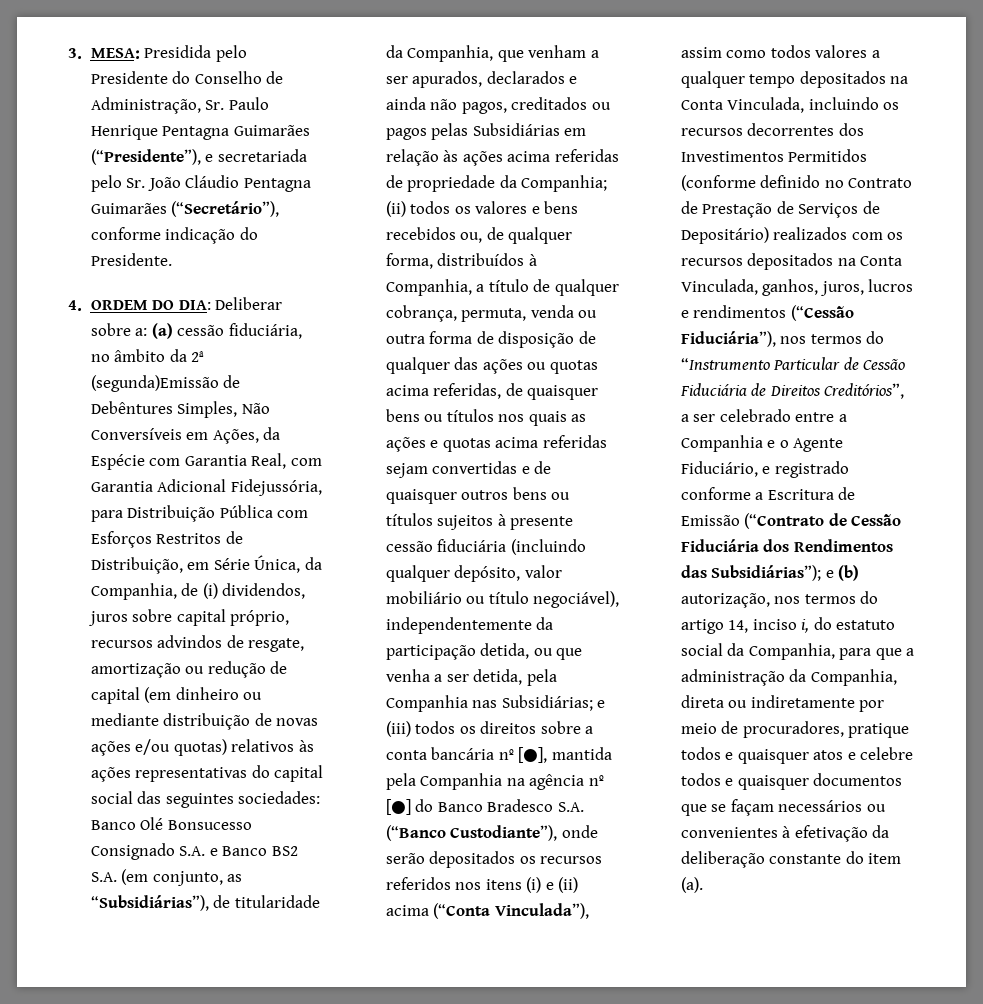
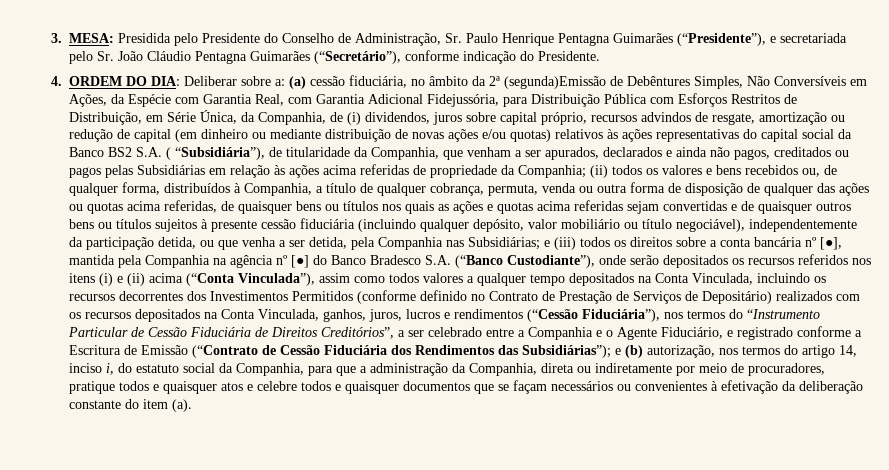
- (a) cessão fiduciária, no âmbito da 2ª (segunda)Emissão de Debêntures Simples, Não Conversíveis em Ações, da Espécie com Garantia Real, com Garantia Adicional Fidejussória, para Distribuição Pública com Esforços Restritos de Distribuição, em Série Única, da Companhia, de (i) dividendos, juros sobre capital próprio, recursos advindos de resgate, amortização ou redução de capital (em dinheiro ou mediante distribuição de novas ações e/ou quotas) relativos às ações representativas do capital social das seguintes sociedades: Banco Olé Bonsucesso Consignado S.A. e Banco BS2 S.A. (em conjunto, as “Subsidiárias”), de titularidade da Companhia, que venham a ser apurados, declarados e ainda não pagos, creditados ou pagos pelas Subsidiárias em relação às ações acima referidas de propriedade da Companhia;
+ (a) cessão fiduciária, no âmbito da 2ª (segunda)Emissão de Debêntures Simples, Não Conversíveis em Ações, da Espécie com Garantia Real, com Garantia Adicional Fidejussória, para Distribuição Pública com Esforços Restritos de Distribuição, em Série Única, da Companhia, de (i) dividendos, juros sobre capital próprio, recursos advindos de resgate, amortização ou redução de capital (em dinheiro ou mediante distribuição de novas ações e/ou quotas) relativos às ações representativas do capital social da Banco BS2 S.A. ( “Subsidiária”), de titularidade da Companhia, que venham a ser apurados, declarados e ainda não pagos, creditados ou pagos pelas Subsidiárias em relação às ações acima referidas de propriedade da Companhia;

